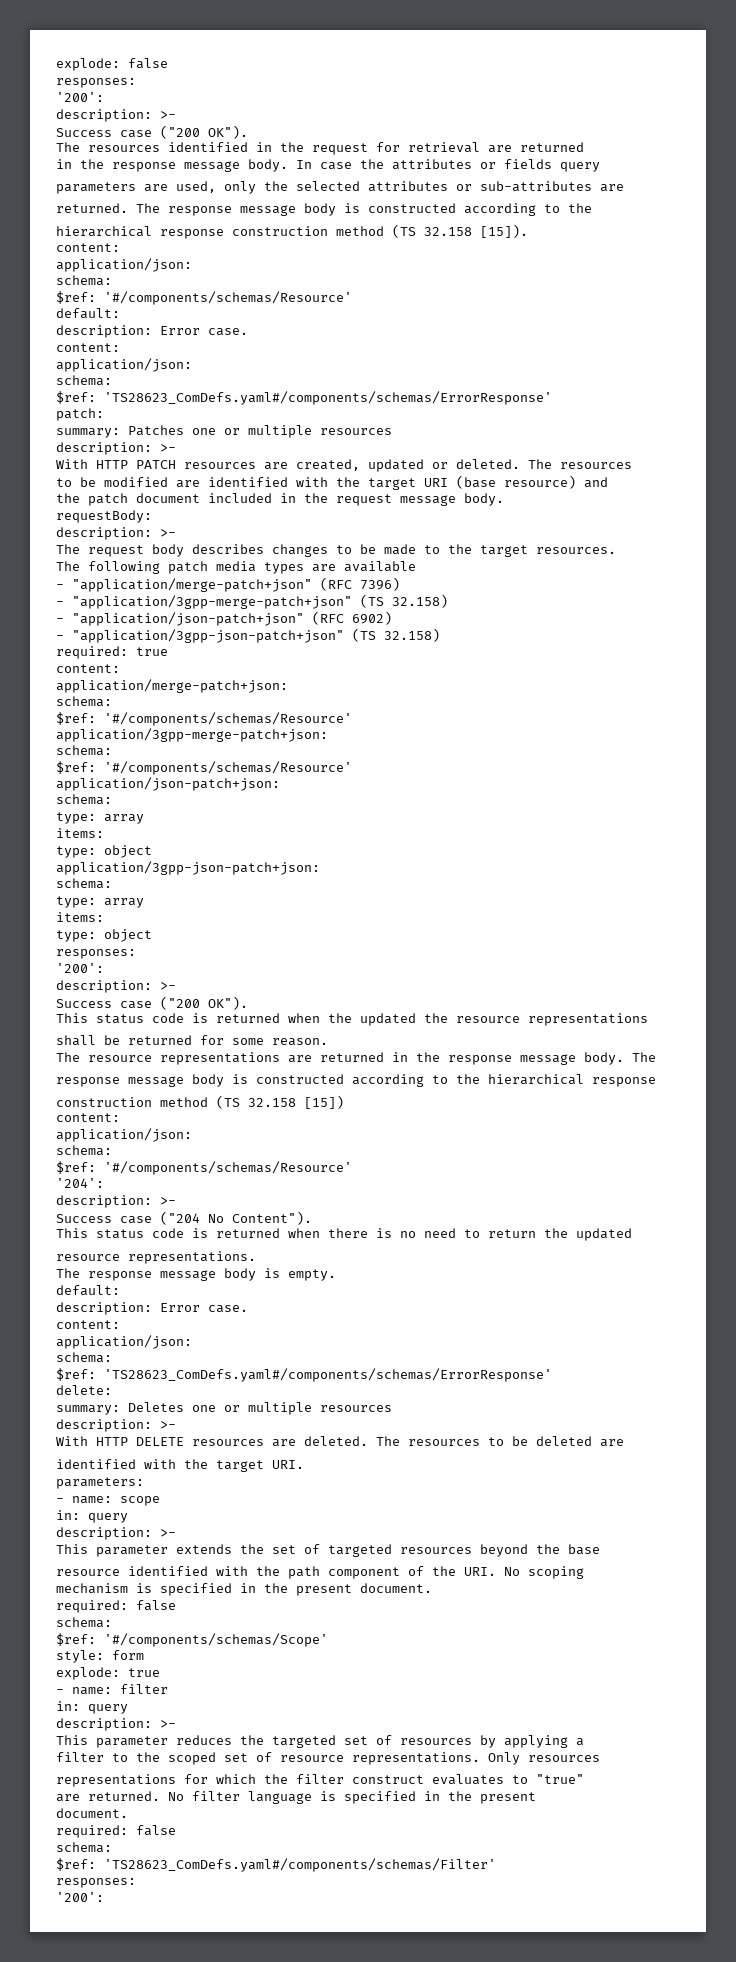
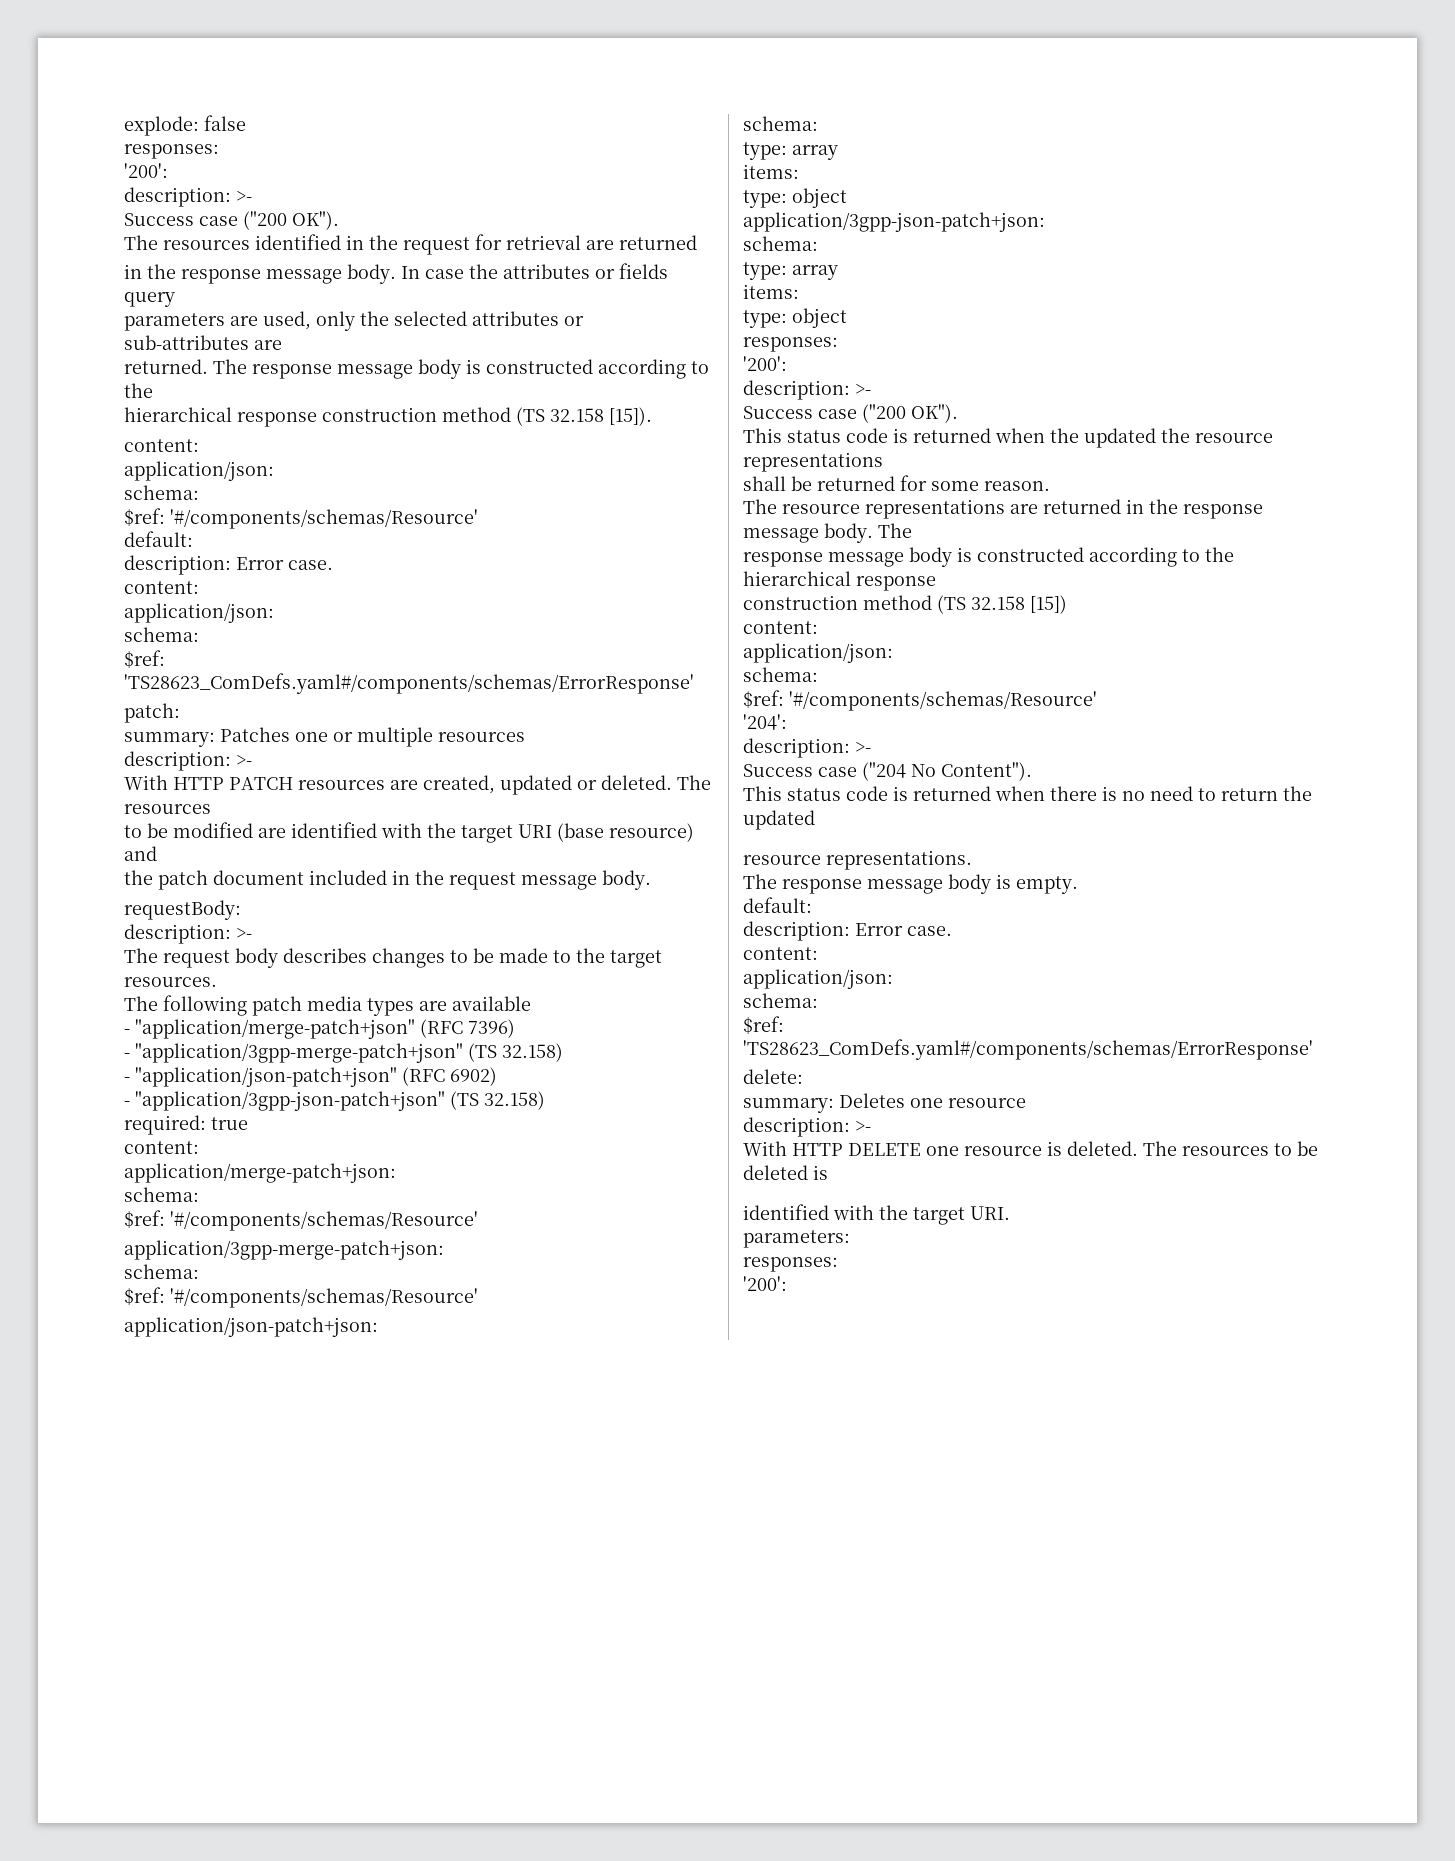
- summary: Deletes one or multiple resources
+ summary: Deletes one resource
- With HTTP DELETE resources are deleted.
+ With HTTP DELETE one resource is deleted.
- The resources to be deleted are
+ The resources to be deleted is
- - name: scope
- in: query
- description: >-
- This parameter extends the set of targeted resources beyond the base
- resource identified with the path component of the URI. No scoping
- mechanism is specified in the present document.
- required: false
- schema:
- $ref: '#/components/schemas/Scope'
- style: form
- explode: true
- - name: filter
- in: query
- description: >-
- This parameter reduces the targeted set of resources by applying a
- filter to the scoped set of resource representations. Only resources
- representations for which the filter construct evaluates to "true"
- are returned. No filter language is specified in the present
- document.
- required: false
- schema:
- $ref: 'TS28623_ComDefs.yaml#/components/schemas/Filter'

